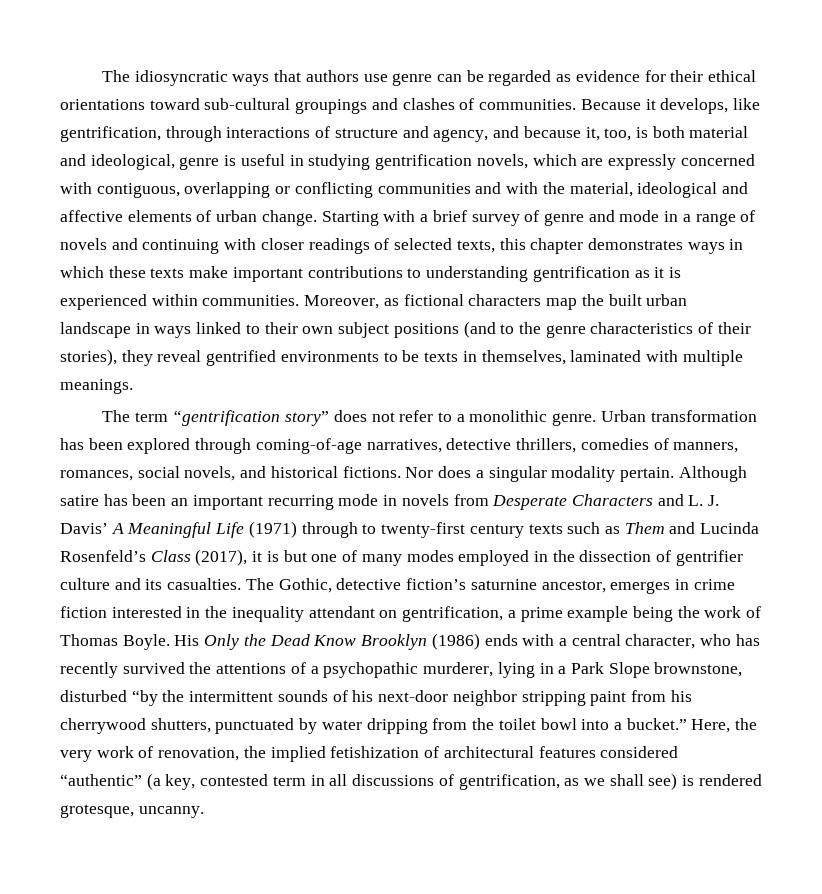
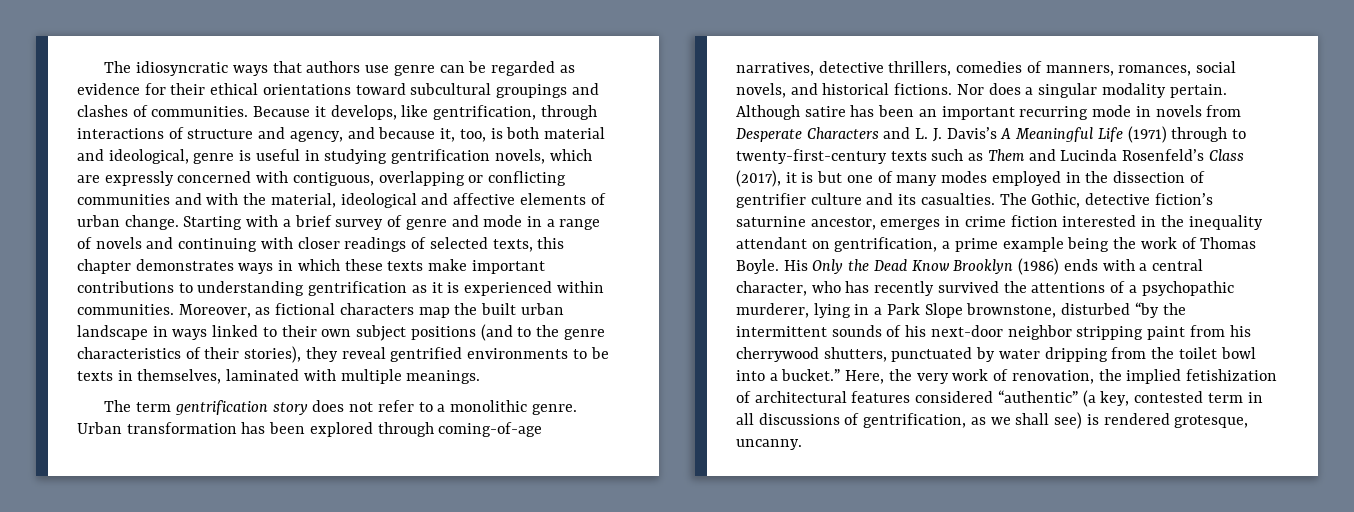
- The idiosyncratic ways that authors use genre can be regarded as evidence for their ethical orientations toward sub-cultural groupings and clashes of communities.
+ The idiosyncratic ways that authors use genre can be regarded as evidence for their ethical orientations toward subcultural groupings and clashes of communities.
- The term “gentrification story” does not refer to a monolithic genre.
+ The term gentrification story does not refer to a monolithic genre.
- Although satire has been an important recurring mode in novels from Desperate Characters and L. J. Davis’ A Meaningful Life (1971) through to twenty-first century texts such as Them and Lucinda Rosenfeld’s Class (2017), it is but one of many modes employed in the dissection of gentrifier culture and its casualties.
+ Although satire has been an important recurring mode in novels from Desperate Characters and L. J. Davis’s A Meaningful Life (1971) through to twenty-first-century texts such as Them and Lucinda Rosenfeld’s Class (2017), it is but one of many modes employed in the dissection of gentrifier culture and its casualties.

